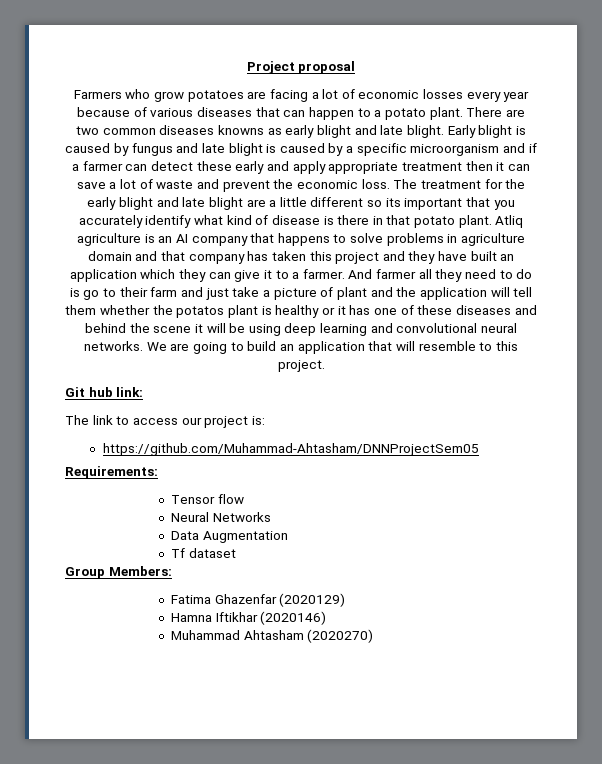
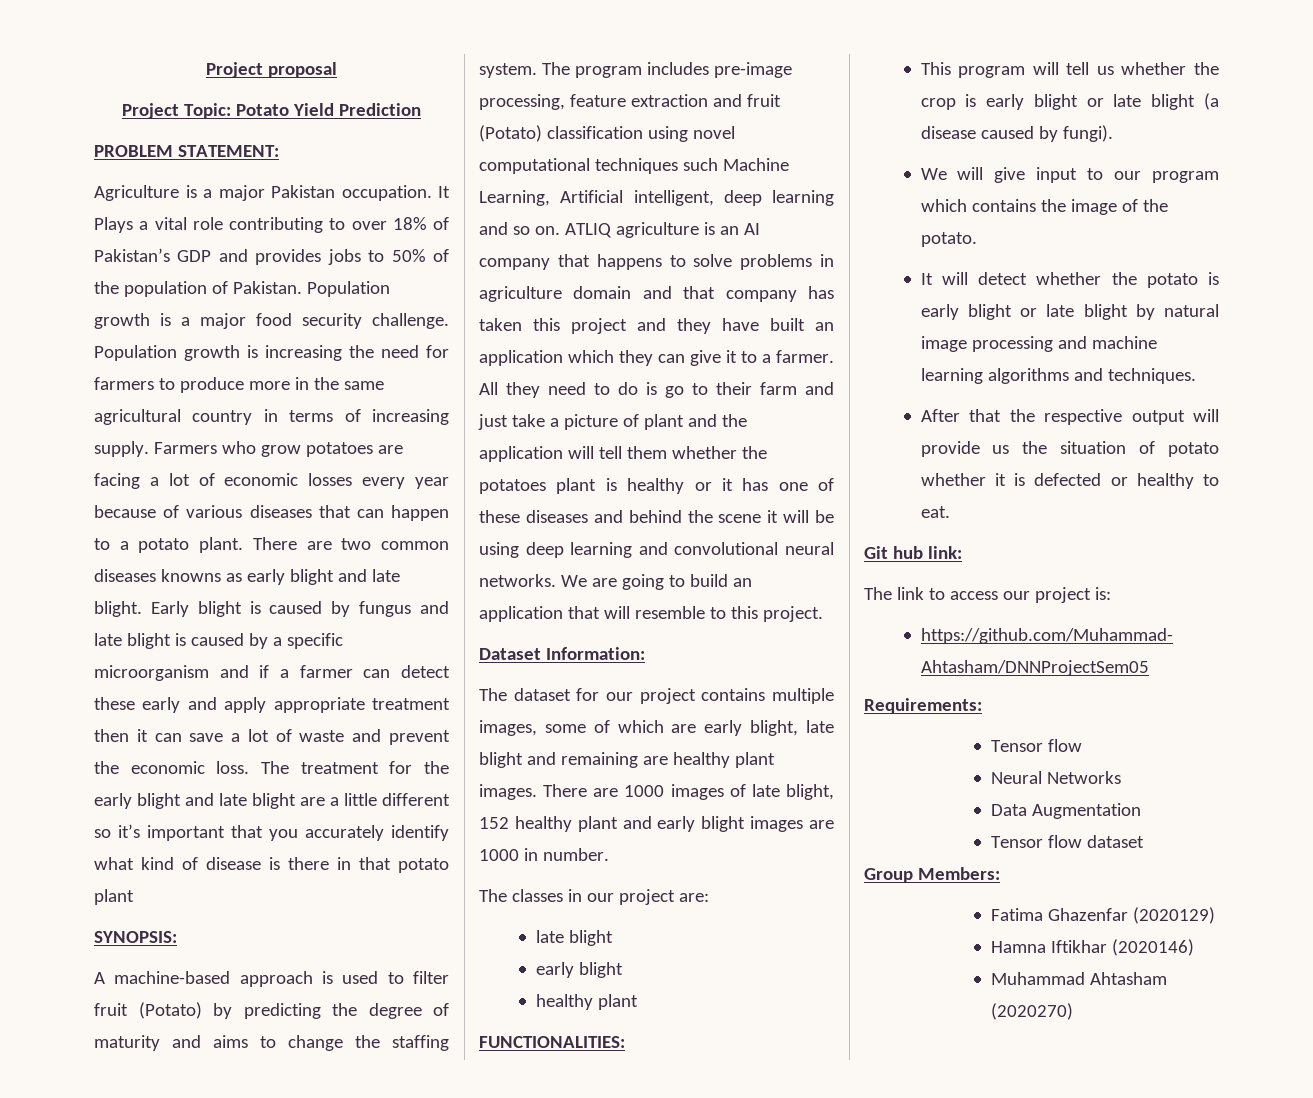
+ Project Topic: Potato Yield Prediction
+ PROBLEM STATEMENT:
+ Agriculture is a major Pakistan occupation. It Plays a vital role contributing to over 18% of Pakistan’s GDP and provides jobs to 50% of the population of Pakistan. Population growth is a major food security challenge. Population growth is increasing the need for farmers to produce more in the same agricultural country in terms of increasing supply.
- The treatment for the early blight and late blight are a little different so its important that you accurately identify what kind of disease is there in that potato plant. Atliq agriculture is an AI company that happens to solve problems in agriculture domain and that company has taken this project and they have built an application which they can give it to a farmer.
+ The treatment for the early blight and late blight are a little different so it’s important that you accurately identify what kind of disease is there in that potato plant
+ SYNOPSIS:
+ A machine-based approach is used to filter fruit (Potato) by predicting the degree of maturity and aims to change the staffing system. The program includes pre-image processing, feature extraction and fruit (Potato) classification using novel computational techniques such Machine Learning, Artificial intelligent, deep learning and so on. ATLIQ agriculture is an AI company that happens to solve problems in agriculture domain and that company has taken this project and they have built an application which they can give it to a farmer.
- And farmer all they need to do is go to their farm and just take a picture of plant and the application will tell them whether the potatos plant is healthy or it has one of these diseases and behind the scene it will be using deep learning and convolutional neural networks.
+ All they need to do is go to their farm and just take a picture of plant and the application will tell them whether the potatoes plant is healthy or it has one of these diseases and behind the scene it will be using deep learning and convolutional neural networks.
+ Dataset Information:
+ The dataset for our project contains multiple images, some of which are early blight, late blight and remaining are healthy plant images. There are 1000 images of late blight, 152 healthy plant and early blight images are 1000 in number.
+ The classes in our project are:
+ late blight
+ early blight
+ healthy plant
+ FUNCTIONALITIES:
+ This program will tell us whether the crop is early blight or late blight (a disease caused by fungi).
+ We will give input to our program which contains the image of the potato.
+ It will detect whether the potato is early blight or late blight by natural image processing and machine learning algorithms and techniques.
+ After that the respective output will provide us the situation of potato whether it is defected or healthy to eat.
- Tf dataset
+ Tensor flow dataset

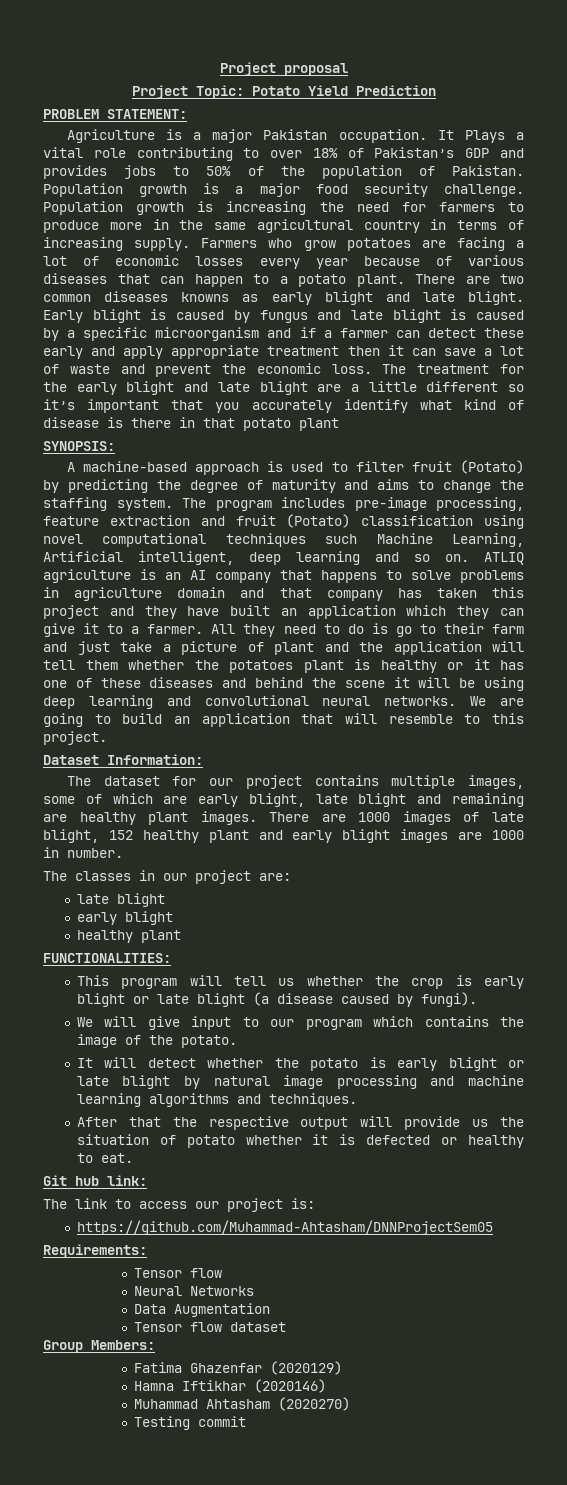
+ Testing commit

